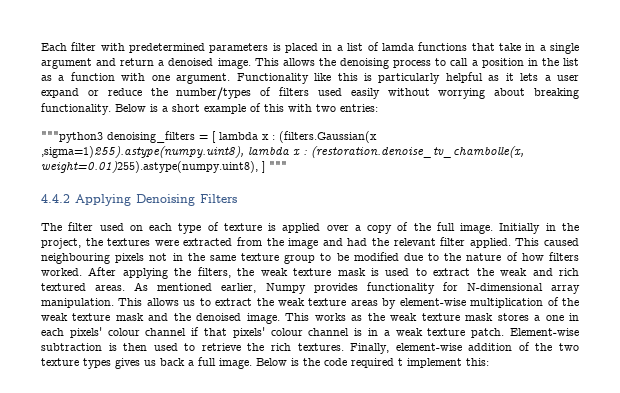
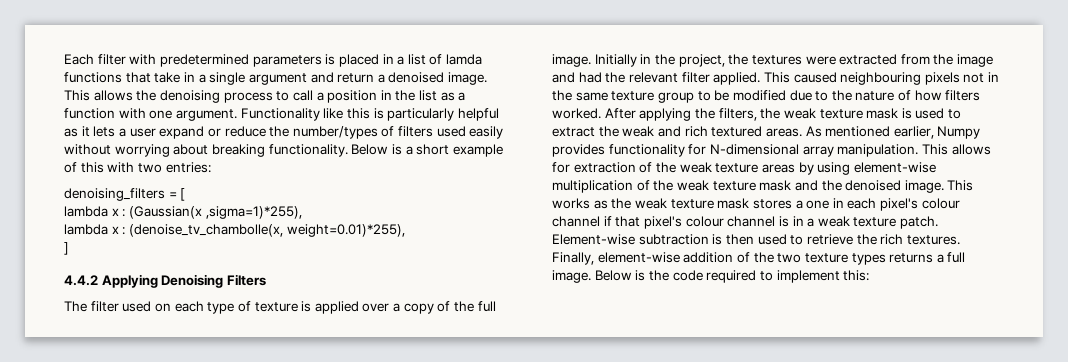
- """python3 denoising_filters = [ lambda x : (filters.Gaussian(x ,sigma=1)255).astype(numpy.uint8), lambda x : (restoration.denoise_tv_chambolle(x, weight=0.01)255).astype(numpy.uint8), ] """
+ denoising_filters = [
+ lambda x : (Gaussian(x ,sigma=1)*255),
+ lambda x : (denoise_tv_chambolle(x, weight=0.01)*255),
+ ]
- This allows us to extract the weak texture areas by element-wise multiplication of the weak texture mask and the denoised image.
+ This allows for extraction of the weak texture areas by using element-wise multiplication of the weak texture mask and the denoised image.
- This works as the weak texture mask stores a one in each pixels' colour channel if that pixels' colour channel is in a weak texture patch.
+ This works as the weak texture mask stores a one in each pixel's colour channel if that pixel's colour channel is in a weak texture patch.
- Finally, element-wise addition of the two texture types gives us back a full image.
+ Finally, element-wise addition of the two texture types returns a full image.
- Below is the code required t implement this:
+ Below is the code required to implement this:

